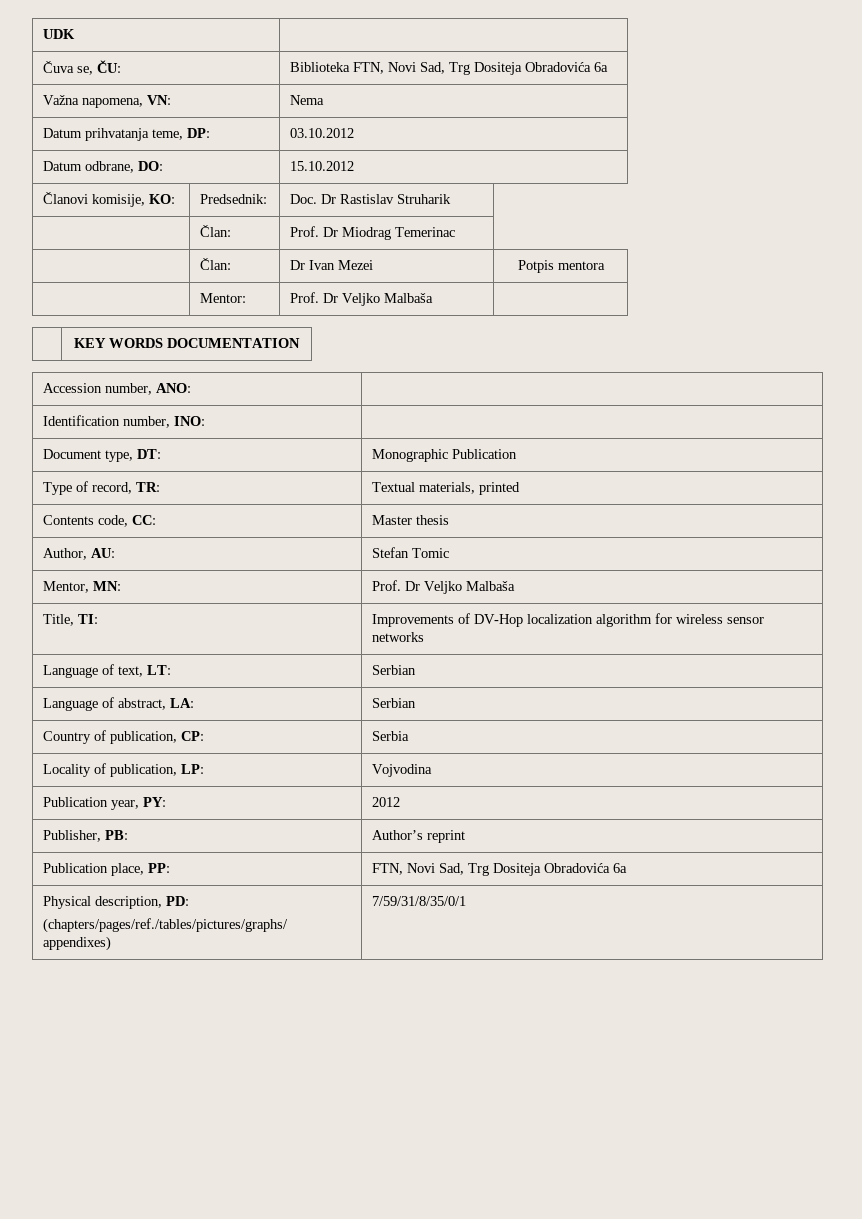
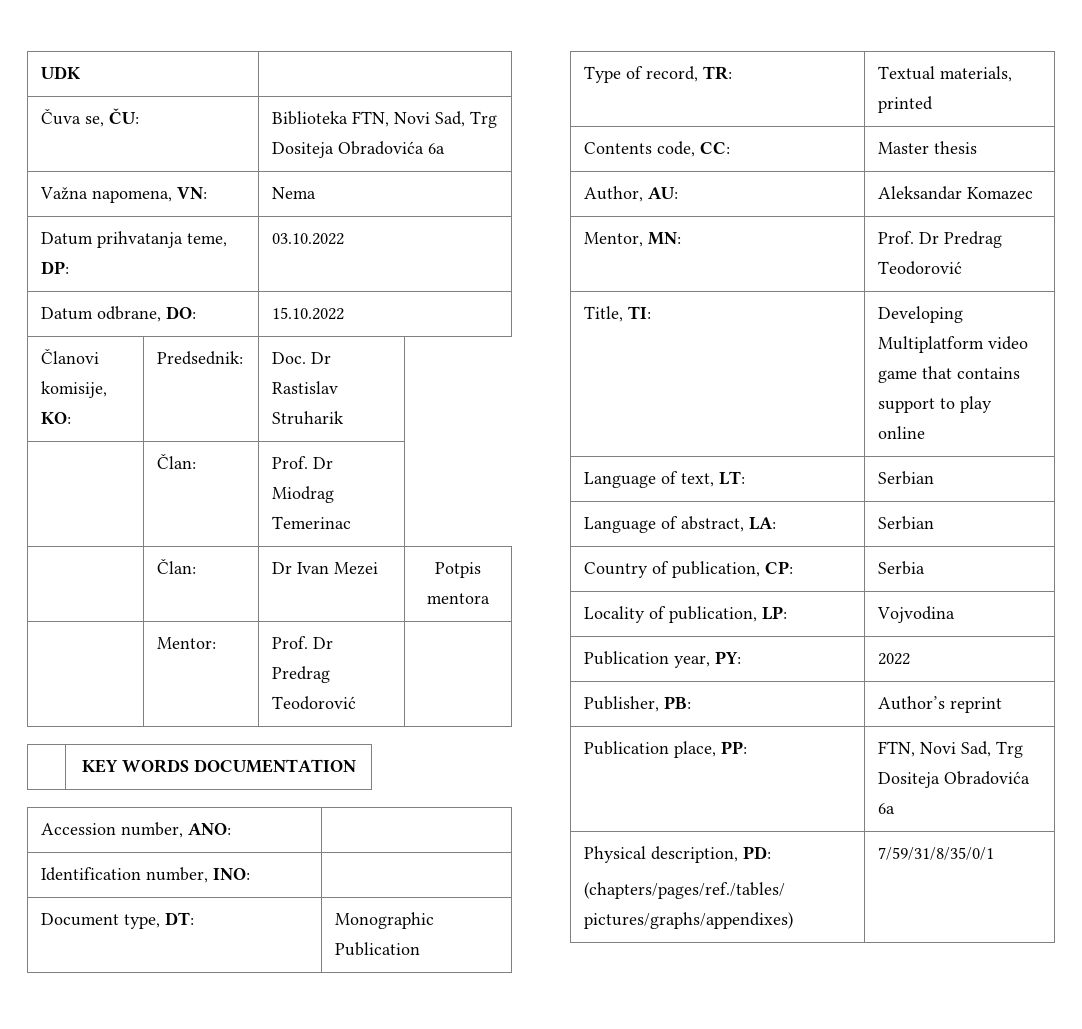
- Datum prihvatanja teme, DP: | 03.10.2012
+ Datum prihvatanja teme, DP: | 03.10.2022
- Datum odbrane, DO: | 15.10.2012
+ Datum odbrane, DO: | 15.10.2022
- | Mentor: | Prof. Dr Veljko Malbaša |
+ | Mentor: | Prof. Dr Predrag Teodorović |
- Author, AU: | Stefan Tomic
+ Author, AU: | Aleksandar Komazec
- Mentor, MN: | Prof. Dr Veljko Malbaša
+ Mentor, MN: | Prof. Dr Predrag Teodorović
- Title, TI: | Improvements of DV-Hop localization algorithm for wireless sensor networks
+ Title, TI: | Developing Multiplatform video game that contains support to play online
- Publication year, PY: | 2012
+ Publication year, PY: | 2022

